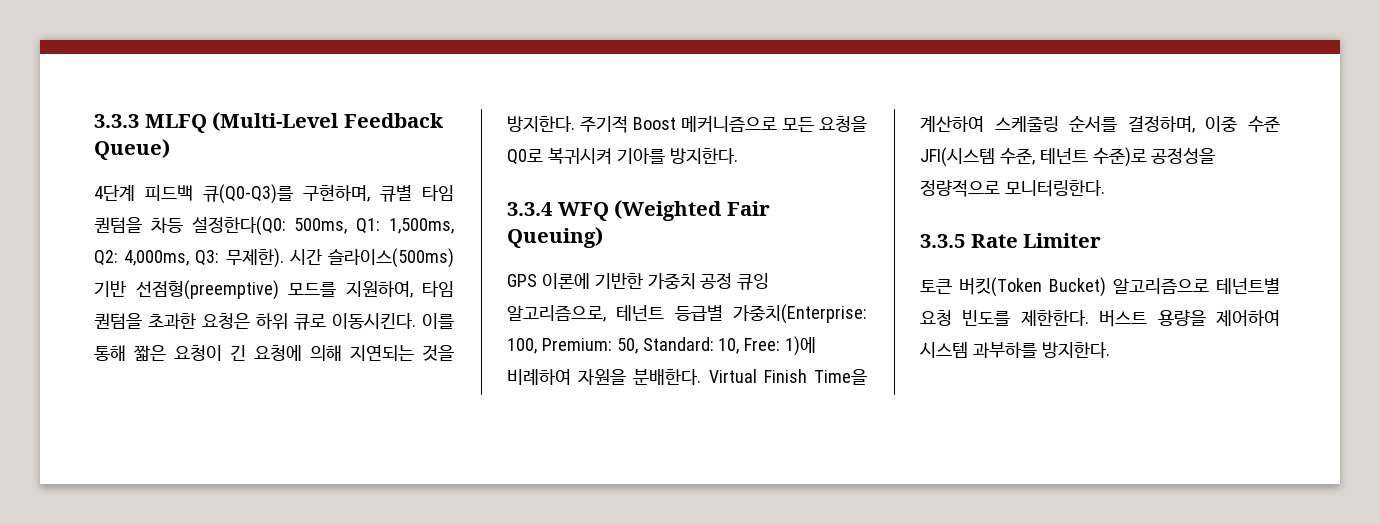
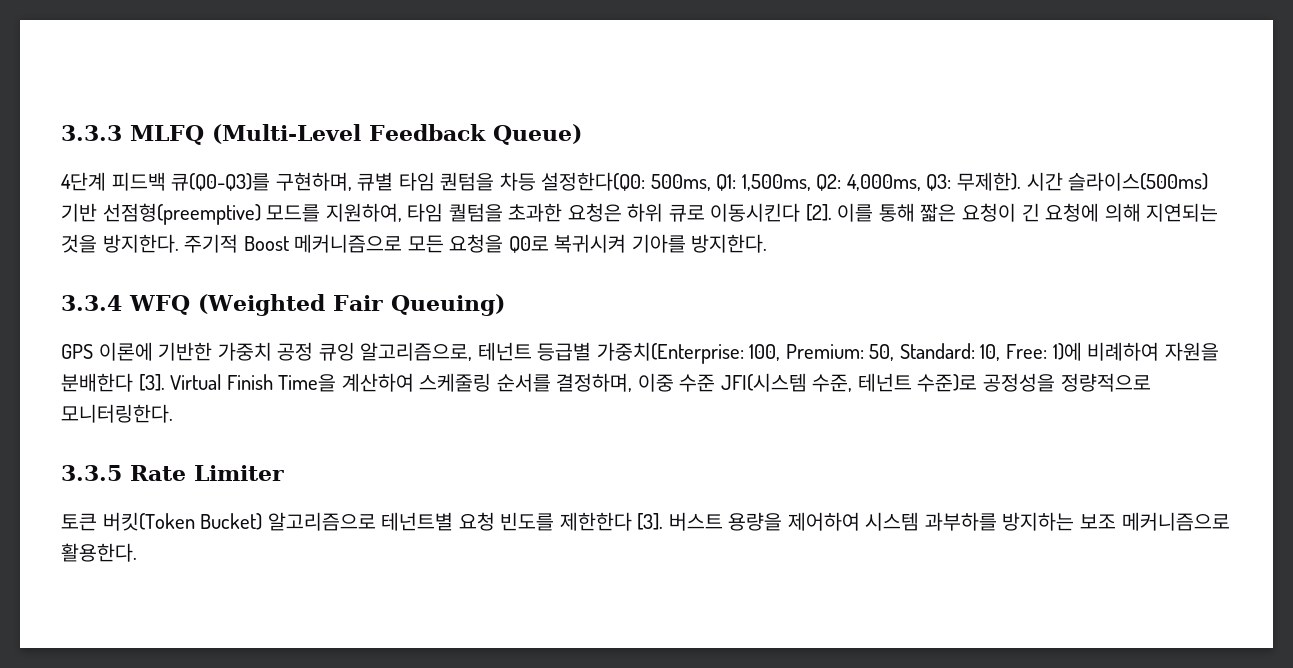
- 시간 슬라이스(500ms) 기반 선점형(preemptive) 모드를 지원하여, 타임 퀀텀을 초과한 요청은 하위 큐로 이동시킨다.
+ 시간 슬라이스(500ms) 기반 선점형(preemptive) 모드를 지원하여, 타임 퀄텀을 초과한 요청은 하위 큐로 이동시킨다 [2].
- GPS 이론에 기반한 가중치 공정 큐잉 알고리즘으로, 테넌트 등급별 가중치(Enterprise: 100, Premium: 50, Standard: 10, Free: 1)에 비례하여 자원을 분배한다.
+ GPS 이론에 기반한 가중치 공정 큐잉 알고리즘으로, 테넌트 등급별 가중치(Enterprise: 100, Premium: 50, Standard: 10, Free: 1)에 비례하여 자원을 분배한다 [3].
- 토큰 버킷(Token Bucket) 알고리즘으로 테넌트별 요청 빈도를 제한한다.
+ 토큰 버킷(Token Bucket) 알고리즘으로 테넌트별 요청 빈도를 제한한다 [3].
- 버스트 용량을 제어하여 시스템 과부하를 방지한다.
+ 버스트 용량을 제어하여 시스템 과부하를 방지하는 보조 메커니즘으로 활용한다.

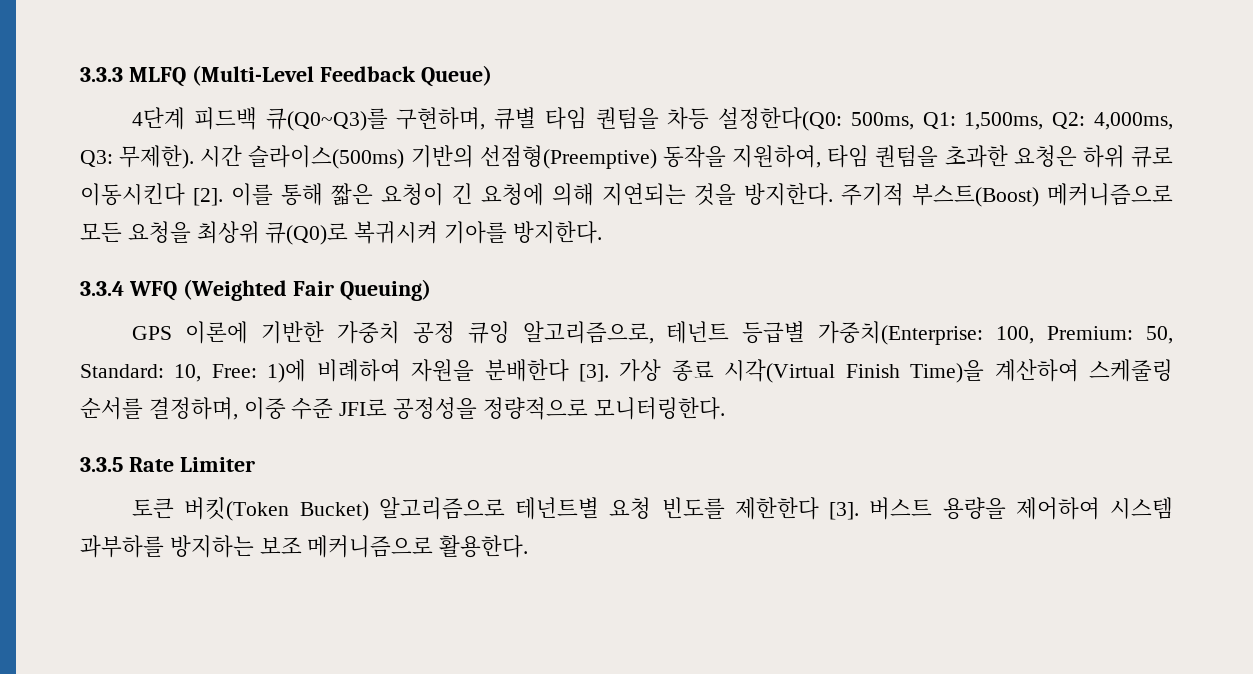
- 4단계 피드백 큐(Q0-Q3)를 구현하며, 큐별 타임 퀀텀을 차등 설정한다(Q0: 500ms, Q1: 1,500ms, Q2: 4,000ms, Q3: 무제한).
+ 4단계 피드백 큐(Q0~Q3)를 구현하며, 큐별 타임 퀀텀을 차등 설정한다(Q0: 500ms, Q1: 1,500ms, Q2: 4,000ms, Q3: 무제한).
- 시간 슬라이스(500ms) 기반 선점형(preemptive) 모드를 지원하여, 타임 퀄텀을 초과한 요청은 하위 큐로 이동시킨다 [2].
+ 시간 슬라이스(500ms) 기반의 선점형(Preemptive) 동작을 지원하여, 타임 퀀텀을 초과한 요청은 하위 큐로 이동시킨다 [2].
- 주기적 Boost 메커니즘으로 모든 요청을 Q0로 복귀시켜 기아를 방지한다.
+ 주기적 부스트(Boost) 메커니즘으로 모든 요청을 최상위 큐(Q0)로 복귀시켜 기아를 방지한다.
- Virtual Finish Time을 계산하여 스케줄링 순서를 결정하며, 이중 수준 JFI(시스템 수준, 테넌트 수준)로 공정성을 정량적으로 모니터링한다.
+ 가상 종료 시각(Virtual Finish Time)을 계산하여 스케줄링 순서를 결정하며, 이중 수준 JFI로 공정성을 정량적으로 모니터링한다.

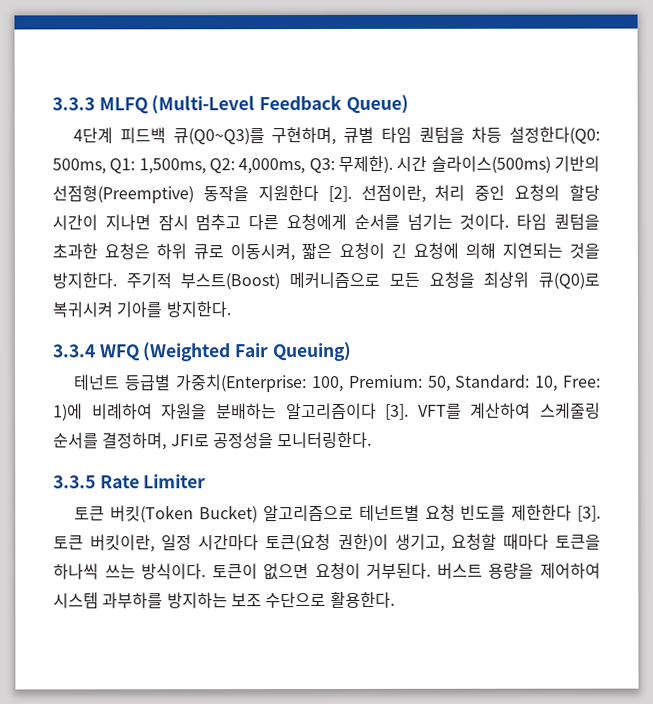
- 시간 슬라이스(500ms) 기반의 선점형(Preemptive) 동작을 지원하여, 타임 퀀텀을 초과한 요청은 하위 큐로 이동시킨다 [2]. 이를 통해 짧은 요청이 긴 요청에 의해 지연되는 것을 방지한다.
+ 시간 슬라이스(500ms) 기반의 선점형(Preemptive) 동작을 지원한다 [2]. 선점이란, 처리 중인 요청의 할당 시간이 지나면 잠시 멈추고 다른 요청에게 순서를 넘기는 것이다. 타임 퀀텀을 초과한 요청은 하위 큐로 이동시켜, 짧은 요청이 긴 요청에 의해 지연되는 것을 방지한다.
- GPS 이론에 기반한 가중치 공정 큐잉 알고리즘으로, 테넌트 등급별 가중치(Enterprise: 100, Premium: 50, Standard: 10, Free: 1)에 비례하여 자원을 분배한다 [3]. 가상 종료 시각(Virtual Finish Time)을 계산하여 스케줄링 순서를 결정하며, 이중 수준 JFI로 공정성을 정량적으로 모니터링한다.
+ 테넌트 등급별 가중치(Enterprise: 100, Premium: 50, Standard: 10, Free: 1)에 비례하여 자원을 분배하는 알고리즘이다 [3]. VFT를 계산하여 스케줄링 순서를 결정하며, JFI로 공정성을 모니터링한다.
+ 토큰 버킷이란, 일정 시간마다 토큰(요청 권한)이 생기고, 요청할 때마다 토큰을 하나씩 쓰는 방식이다. 토큰이 없으면 요청이 거부된다.
- 버스트 용량을 제어하여 시스템 과부하를 방지하는 보조 메커니즘으로 활용한다.
+ 버스트 용량을 제어하여 시스템 과부하를 방지하는 보조 수단으로 활용한다.

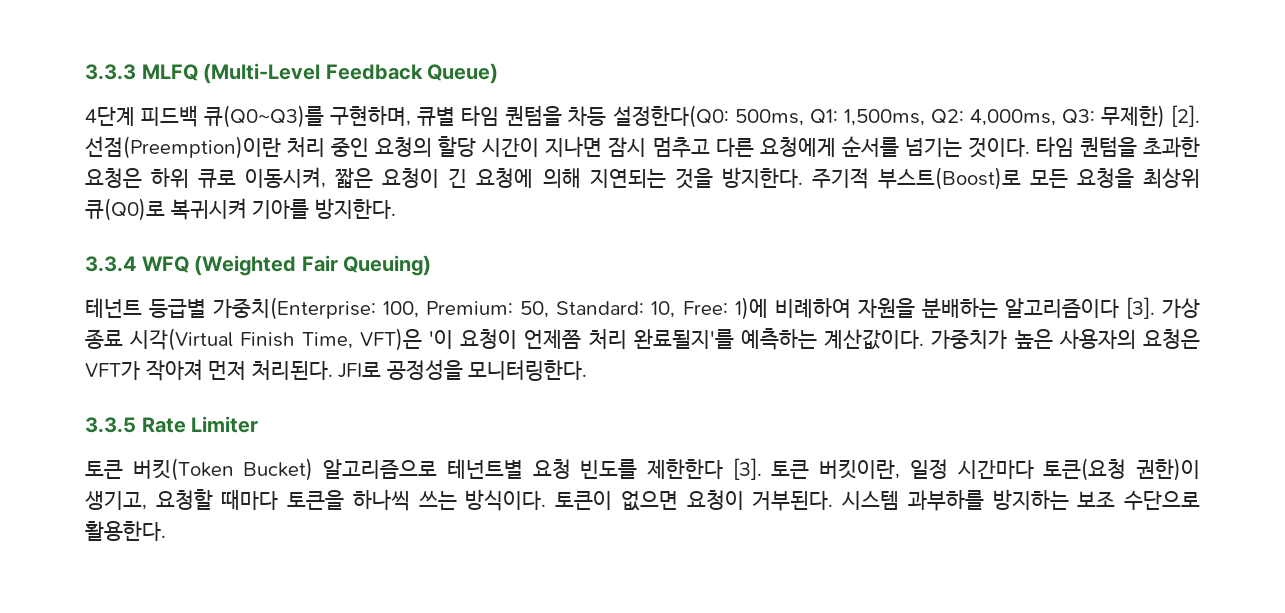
- 4단계 피드백 큐(Q0~Q3)를 구현하며, 큐별 타임 퀀텀을 차등 설정한다(Q0: 500ms, Q1: 1,500ms, Q2: 4,000ms, Q3: 무제한). 시간 슬라이스(500ms) 기반의 선점형(Preemptive) 동작을 지원한다 [2]. 선점이란, 처리 중인 요청의 할당 시간이 지나면 잠시 멈추고 다른 요청에게 순서를 넘기는 것이다.
+ 4단계 피드백 큐(Q0~Q3)를 구현하며, 큐별 타임 퀀텀을 차등 설정한다(Q0: 500ms, Q1: 1,500ms, Q2: 4,000ms, Q3: 무제한) [2]. 선점(Preemption)이란 처리 중인 요청의 할당 시간이 지나면 잠시 멈추고 다른 요청에게 순서를 넘기는 것이다.
- 주기적 부스트(Boost) 메커니즘으로 모든 요청을 최상위 큐(Q0)로 복귀시켜 기아를 방지한다.
+ 주기적 부스트(Boost)로 모든 요청을 최상위 큐(Q0)로 복귀시켜 기아를 방지한다.
- VFT를 계산하여 스케줄링 순서를 결정하며, JFI로 공정성을 모니터링한다.
+ 가상 종료 시각(Virtual Finish Time, VFT)은 '이 요청이 언제쯤 처리 완료될지'를 예측하는 계산값이다. 가중치가 높은 사용자의 요청은 VFT가 작아져 먼저 처리된다. JFI로 공정성을 모니터링한다.
- 버스트 용량을 제어하여 시스템 과부하를 방지하는 보조 수단으로 활용한다.
+ 시스템 과부하를 방지하는 보조 수단으로 활용한다.

